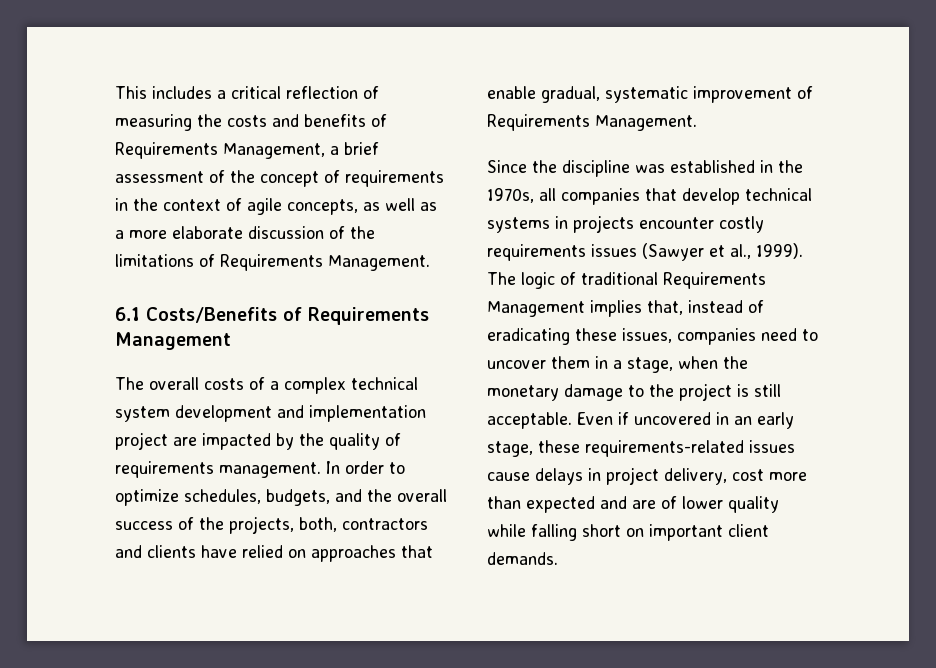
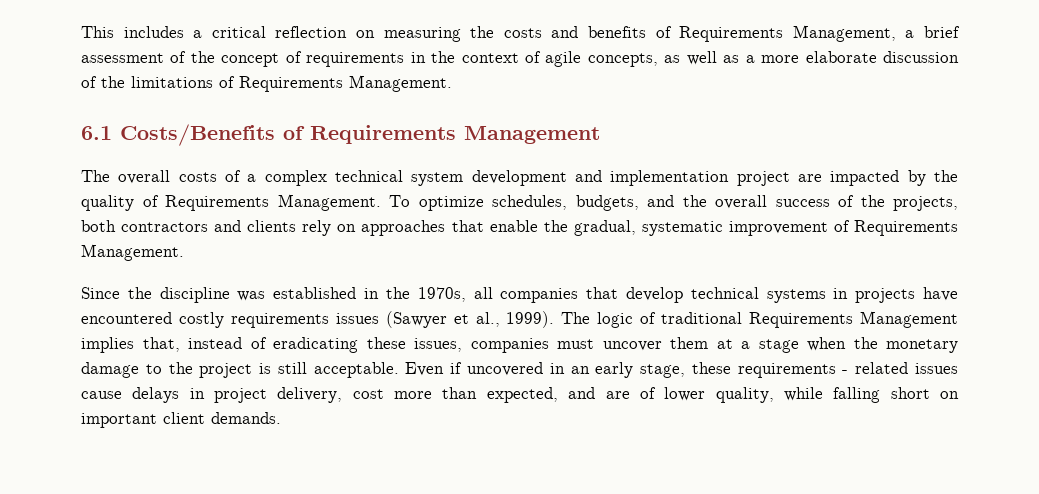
- This includes a critical reflection of measuring the costs and benefits of Requirements Management, a brief assessment of the concept of requirements in the context of agile concepts, as well as a more elaborate discussion of the limitations of Requirements Management.
+ This includes a critical reflection on measuring the costs and benefits of Requirements Management, a brief assessment of the concept of requirements in the context of agile concepts, as well as a more elaborate discussion of the limitations of Requirements Management.
- The overall costs of a complex technical system development and implementation project are impacted by the quality of requirements management. In order to optimize schedules, budgets, and the overall success of the projects, both, contractors and clients have relied on approaches that enable gradual, systematic improvement of Requirements Management.
+ The overall costs of a complex technical system development and implementation project are impacted by the quality of Requirements Management. To optimize schedules, budgets, and the overall success of the projects, both contractors and clients rely on approaches that enable the gradual, systematic improvement of Requirements Management.
- Since the discipline was established in the 1970s, all companies that develop technical systems in projects encounter costly requirements issues (Sawyer et al., 1999).
+ Since the discipline was established in the 1970s, all companies that develop technical systems in projects have encountered costly requirements issues (Sawyer et al., 1999).
- The logic of traditional Requirements Management implies that, instead of eradicating these issues, companies need to uncover them in a stage, when the monetary damage to the project is still acceptable.
+ The logic of traditional Requirements Management implies that, instead of eradicating these issues, companies must uncover them at a stage when the monetary damage to the project is still acceptable.
- Even if uncovered in an early stage, these requirements-related issues cause delays in project delivery, cost more than expected and are of lower quality while falling short on important client demands.
+ Even if uncovered in an early stage, these requirements - related issues cause delays in project delivery, cost more than expected, and are of lower quality, while falling short on important client demands.

